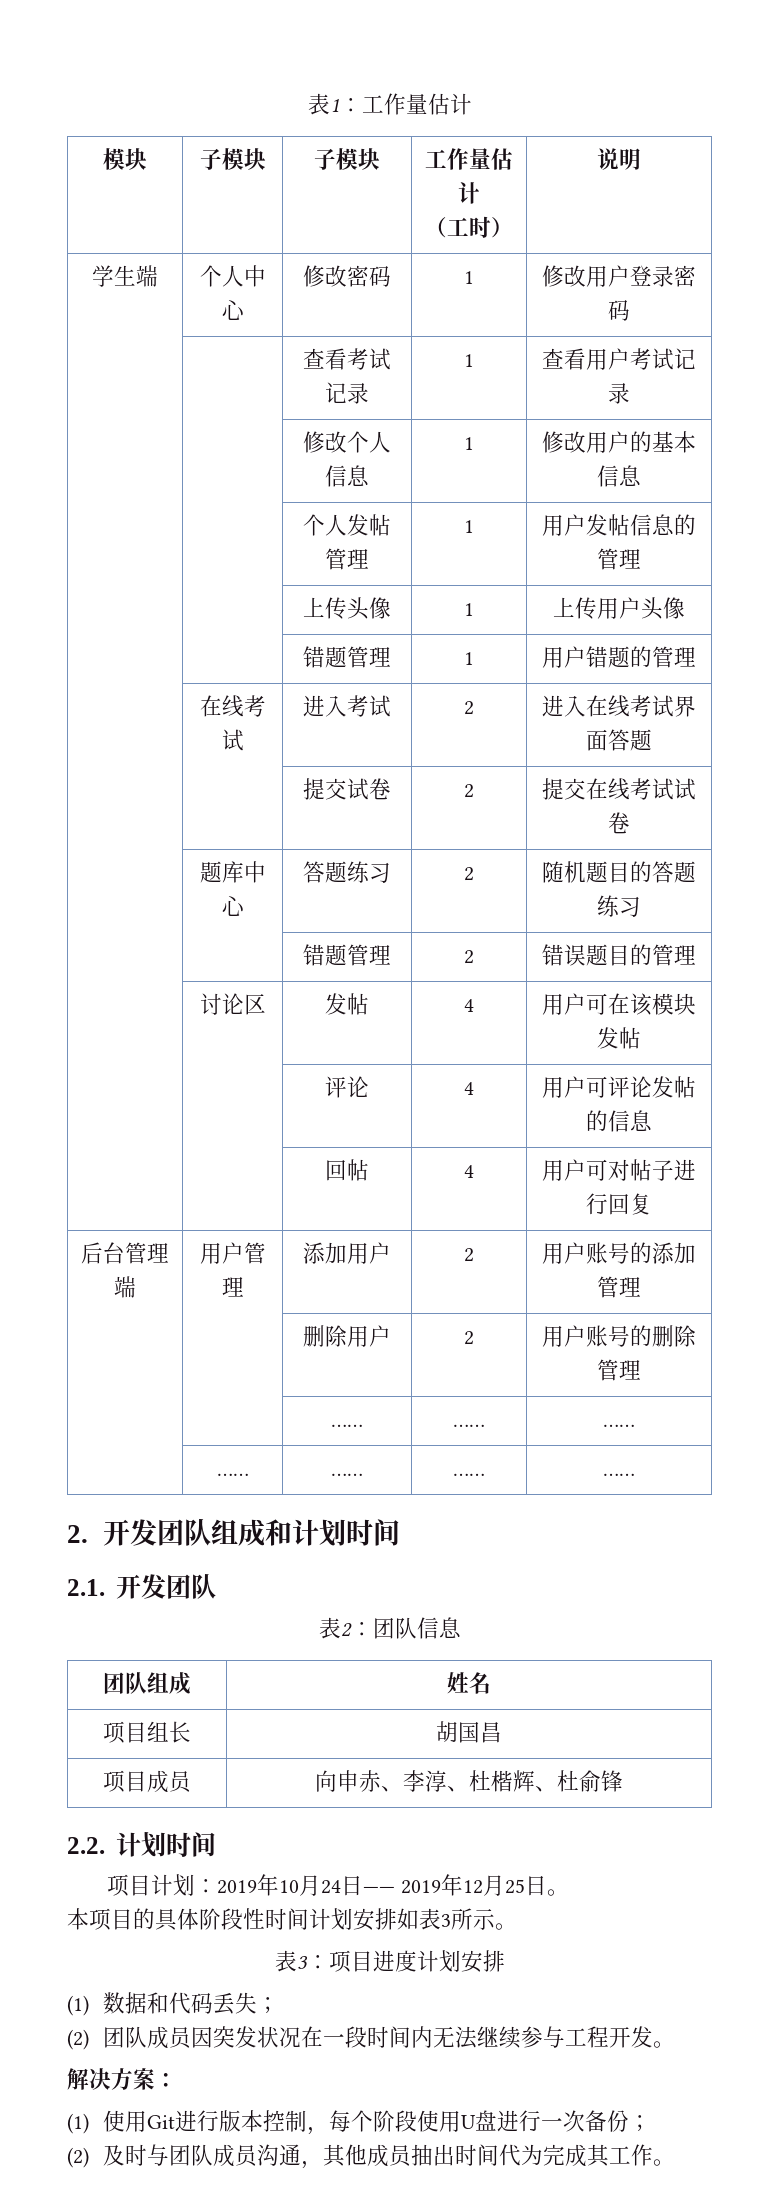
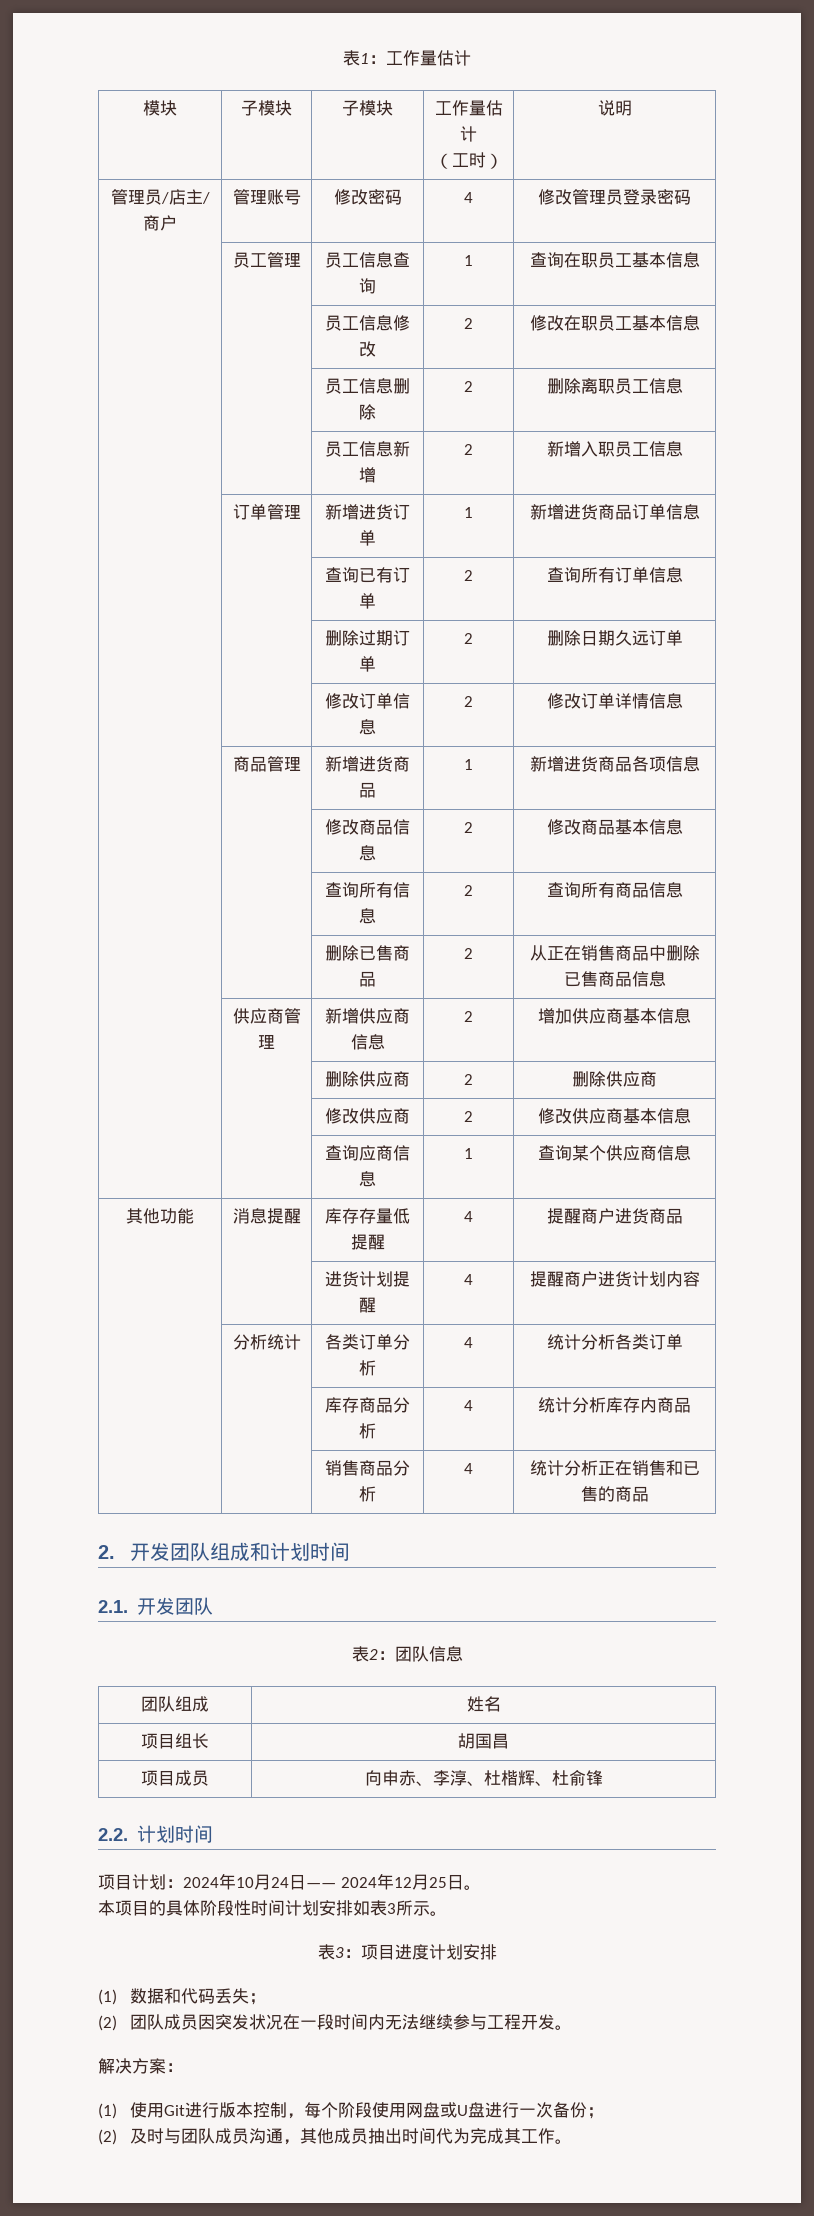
- 学生端 | 个人中心 | 修改密码 | 1 | 修改用户登录密码
+ 管理员/店主/商户 | 管理账号 | 修改密码 | 4 | 修改管理员登录密码
- | | 查看考试记录 | 1 | 查看用户考试记录
- | | 修改个人信息 | 1 | 修改用户的基本信息
- | | 个人发帖管理 | 1 | 用户发帖信息的管理
- | | 上传头像 | 1 | 上传用户头像
- | | 错题管理 | 1 | 用户错题的管理
- | 在线考试 | 进入考试 | 2 | 进入在线考试界面答题
- | | 提交试卷 | 2 | 提交在线考试试卷
- | 题库中心 | 答题练习 | 2 | 随机题目的答题练习
- | | 错题管理 | 2 | 错误题目的管理
- | 讨论区 | 发帖 | 4 | 用户可在该模块发帖
- | | 评论 | 4 | 用户可评论发帖的信息
- | | 回帖 | 4 | 用户可对帖子进行回复
- 后台管理端 | 用户管理 | 添加用户 | 2 | 用户账号的添加管理
- | | 删除用户 | 2 | 用户账号的删除管理
- | | …… | …… | ……
- | …… | …… | …… | ……
+ | 员工管理 | 员工信息查询 | 1 | 查询在职员工基本信息
+ | | 员工信息修改 | 2 | 修改在职员工基本信息
+ | | 员工信息删除 | 2 | 删除离职员工信息
+ | | 员工信息新增 | 2 | 新增入职员工信息
+ | 订单管理 | 新增进货订单 | 1 | 新增进货商品订单信息
+ | | 查询已有订单 | 2 | 查询所有订单信息
+ | | 删除过期订单 | 2 | 删除日期久远订单
+ | | 修改订单信息 | 2 | 修改订单详情信息
+ | 商品管理 | 新增进货商品 | 1 | 新增进货商品各项信息
+ | | 修改商品信息 | 2 | 修改商品基本信息
+ | | 查询所有信息 | 2 | 查询所有商品信息
+ | | 删除已售商品 | 2 | 从正在销售商品中删除已售商品信息
+ | 供应商管理 | 新增供应商信息 | 2 | 增加供应商基本信息
+ | | 删除供应商 | 2 | 删除供应商
+ | | 修改供应商 | 2 | 修改供应商基本信息
+ | | 查询应商信息 | 1 | 查询某个供应商信息
+ 其他功能 | 消息提醒 | 库存存量低提醒 | 4 | 提醒商户进货商品
+ | | 进货计划提醒 | 4 | 提醒商户进货计划内容
+ | 分析统计 | 各类订单分析 | 4 | 统计分析各类订单
+ | | 库存商品分析 | 4 | 统计分析库存内商品
+ | | 销售商品分析 | 4 | 统计分析正在销售和已售的商品
- 项目计划：2019年10月24日—— 2019年12月25日。
+ 项目计划：2024年10月24日—— 2024年12月25日。
- (1)使用Git进行版本控制，每个阶段使用U盘进行一次备份；
+ (1)使用Git进行版本控制，每个阶段使用网盘或U盘进行一次备份；

